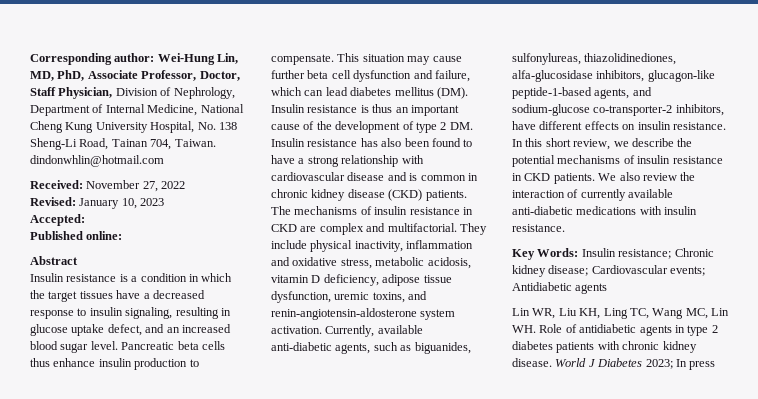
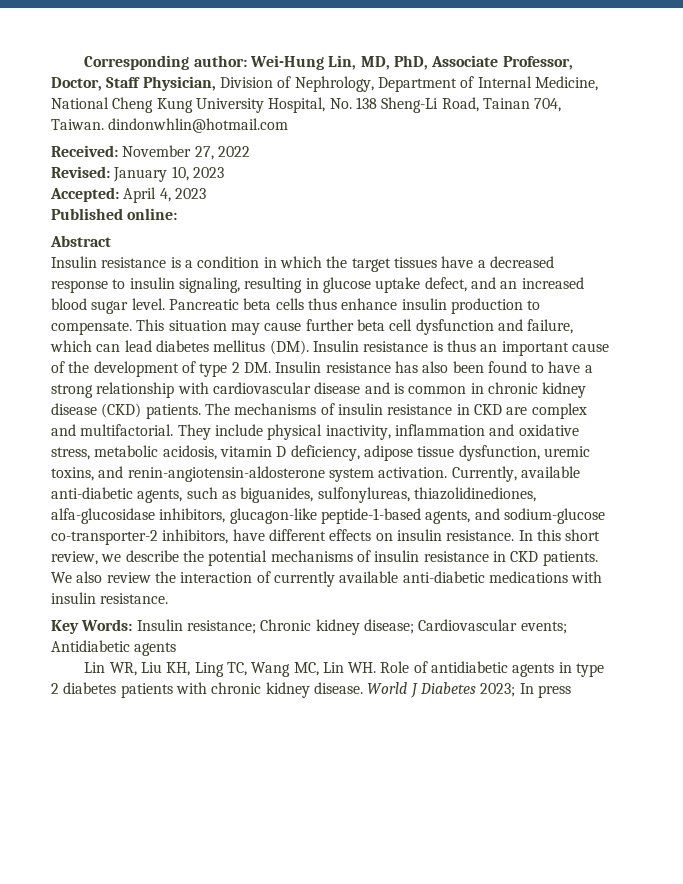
- Accepted:
+ Accepted: April 4, 2023

